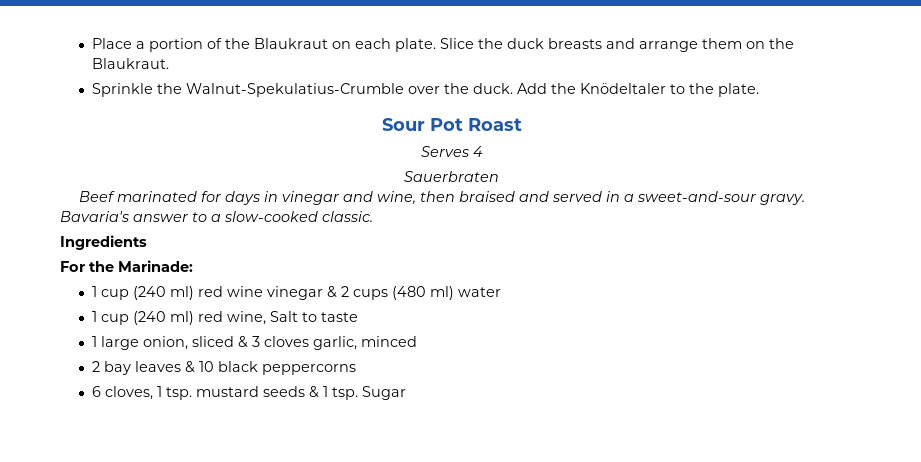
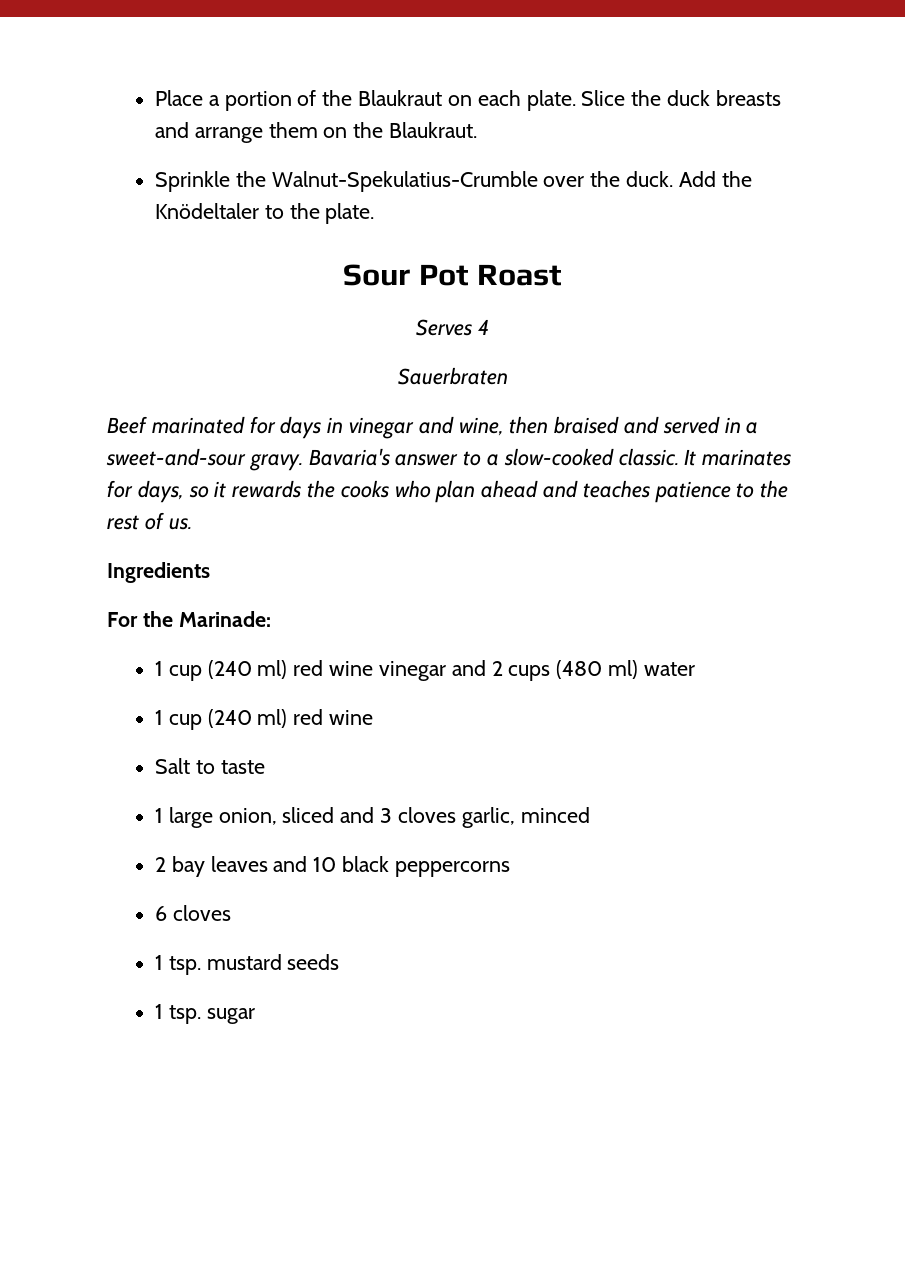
+ It marinates for days, so it rewards the cooks who plan ahead and teaches patience to the rest of us.
- 1 cup (240 ml) red wine vinegar & 2 cups (480 ml) water
- 1 cup (240 ml) red wine, Salt to taste
+ 1 cup (240 ml) red wine vinegar and 2 cups (480 ml) water
+ 1 cup (240 ml) red wine
+ Salt to taste
- 1 large onion, sliced & 3 cloves garlic, minced
+ 1 large onion, sliced and 3 cloves garlic, minced
- 2 bay leaves & 10 black peppercorns
+ 2 bay leaves and 10 black peppercorns
- 6 cloves, 1 tsp. mustard seeds & 1 tsp. Sugar
+ 6 cloves
+ 1 tsp. mustard seeds
+ 1 tsp. sugar

